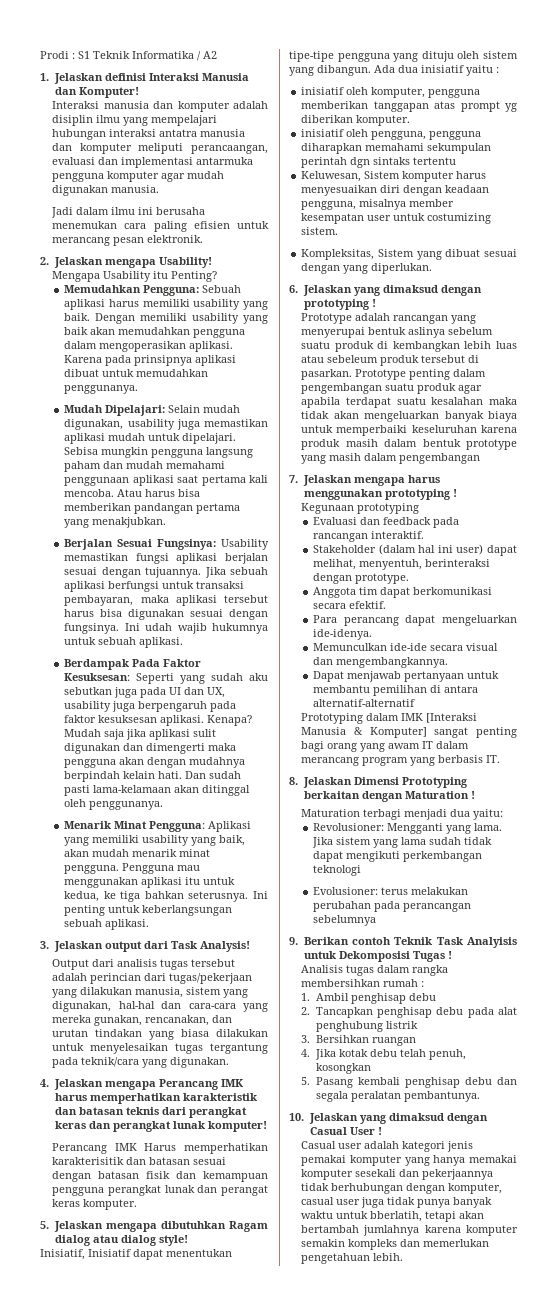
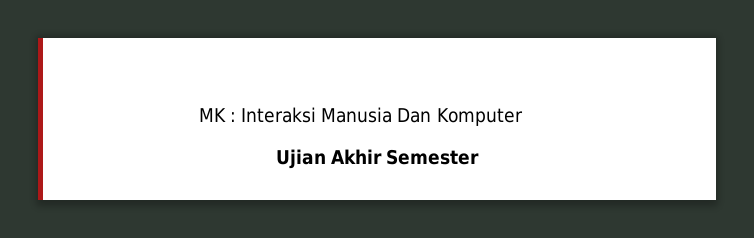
- Prodi : S1 Teknik Informatika / A2
- 1. Jelaskan definisi Interaksi Manusia dan Komputer!
- Interaksi manusia dan komputer adalah disiplin ilmu yang mempelajari hubungan interaksi antatra manusia dan komputer meliputi perancaangan, evaluasi dan implementasi antarmuka pengguna komputer agar mudah digunakan manusia.
- Jadi dalam ilmu ini berusaha menemukan cara paling efisien untuk merancang pesan elektronik.
- 2. Jelaskan mengapa Usability!
- Mengapa Usability itu Penting?
- Memudahkan Pengguna: Sebuah aplikasi harus memiliki usability yang baik. Dengan memiliki usability yang baik akan memudahkan pengguna dalam mengoperasikan aplikasi. Karena pada prinsipnya aplikasi dibuat untuk memudahkan penggunanya.
- Mudah Dipelajari: Selain mudah digunakan, usability juga memastikan aplikasi mudah untuk dipelajari. Sebisa mungkin pengguna langsung paham dan mudah memahami penggunaan aplikasi saat pertama kali mencoba. Atau harus bisa memberikan pandangan pertama yang menakjubkan.
- Berjalan Sesuai Fungsinya: Usability memastikan fungsi aplikasi berjalan sesuai dengan tujuannya. Jika sebuah aplikasi berfungsi untuk transaksi pembayaran, maka aplikasi tersebut harus bisa digunakan sesuai dengan fungsinya. Ini udah wajib hukumnya untuk sebuah aplikasi.
- Berdampak Pada Faktor Kesuksesan: Seperti yang sudah aku sebutkan juga pada UI dan UX, usability juga berpengaruh pada faktor kesuksesan aplikasi. Kenapa? Mudah saja jika aplikasi sulit digunakan dan dimengerti maka pengguna akan dengan mudahnya berpindah kelain hati. Dan sudah pasti lama-kelamaan akan ditinggal oleh penggunanya.
- Menarik Minat Pengguna: Aplikasi yang memiliki usability yang baik, akan mudah menarik minat pengguna. Pengguna mau menggunakan aplikasi itu untuk kedua, ke tiga bahkan seterusnya. Ini penting untuk keberlangsungan sebuah aplikasi.
- 3. Jelaskan output dari Task Analysis!
- Output dari analisis tugas tersebut adalah perincian dari tugas/pekerjaan yang dilakukan manusia, sistem yang digunakan, hal-hal dan cara-cara yang mereka gunakan, rencanakan, dan urutan tindakan yang biasa dilakukan untuk menyelesaikan tugas tergantung pada teknik/cara yang digunakan.
- 4. Jelaskan mengapa Perancang IMK harus memperhatikan karakteristik dan batasan teknis dari perangkat keras dan perangkat lunak komputer!
- Perancang IMK Harus memperhatikan karakterisitik dan batasan sesuai dengan batasan fisik dan kemampuan pengguna perangkat lunak dan perangat keras komputer.
- 5. Jelaskan mengapa dibutuhkan Ragam dialog atau dialog style!
- Inisiatif, Inisiatif dapat menentukan tipe-tipe pengguna yang dituju oleh sistem yang dibangun. Ada dua inisiatif yaitu :
- inisiatif oleh komputer, pengguna memberikan tanggapan atas prompt yg diberikan komputer.
- inisiatif oleh pengguna, pengguna diharapkan memahami sekumpulan perintah dgn sintaks tertentu
- Keluwesan, Sistem komputer harus menyesuaikan diri dengan keadaan pengguna, misalnya member kesempatan user untuk costumizing sistem.
- Kompleksitas, Sistem yang dibuat sesuai dengan yang diperlukan.
- 6. Jelaskan yang dimaksud dengan prototyping !
- Prototype adalah rancangan yang menyerupai bentuk aslinya sebelum suatu produk di kembangkan lebih luas atau sebeleum produk tersebut di pasarkan. Prototype penting dalam pengembangan suatu produk agar apabila terdapat suatu kesalahan maka tidak akan mengeluarkan banyak biaya untuk memperbaiki keseluruhan karena produk masih dalam bentuk prototype yang masih dalam pengembangan
- 7. Jelaskan mengapa harus menggunakan prototyping !
- Kegunaan prototyping
- Evaluasi dan feedback pada rancangan interaktif.
- Stakeholder (dalam hal ini user) dapat melihat, menyentuh, berinteraksi dengan prototype.
- Anggota tim dapat berkomunikasi secara efektif.
- Para perancang dapat mengeluarkan ide-idenya.
- Memunculkan ide-ide secara visual dan mengembangkannya.
- Dapat menjawab pertanyaan untuk membantu pemilihan di antara alternatif-alternatif
- Prototyping dalam IMK [Interaksi Manusia & Komputer] sangat penting bagi orang yang awam IT dalam merancang program yang berbasis IT.
- 8. Jelaskan Dimensi Prototyping berkaitan dengan Maturation !
- Maturation terbagi menjadi dua yaitu:
- Revolusioner: Mengganti yang lama. Jika sistem yang lama sudah tidak dapat mengikuti perkembangan teknologi
- Evolusioner: terus melakukan perubahan pada perancangan sebelumnya
- 9. Berikan contoh Teknik Task Analyisis untuk Dekomposisi Tugas !
- Analisis tugas dalam rangka membersihkan rumah :
- 1. Ambil penghisap debu
- 2. Tancapkan penghisap debu pada alat penghubung listrik
- 3. Bersihkan ruangan
- 4. Jika kotak debu telah penuh, kosongkan
- 5. Pasang kembali penghisap debu dan segala peralatan pembantunya.
- 10. Jelaskan yang dimaksud dengan Casual User !
- Casual user adalah kategori jenis pemakai komputer yang hanya memakai komputer sesekali dan pekerjaannya tidak berhubungan dengan komputer, casual user juga tidak punya banyak waktu untuk bberlatih, tetapi akan bertambah jumlahnya karena komputer semakin kompleks dan memerlukan pengetahuan lebih.
+ MK : Interaksi Manusia Dan Komputer
+ Ujian Akhir Semester

